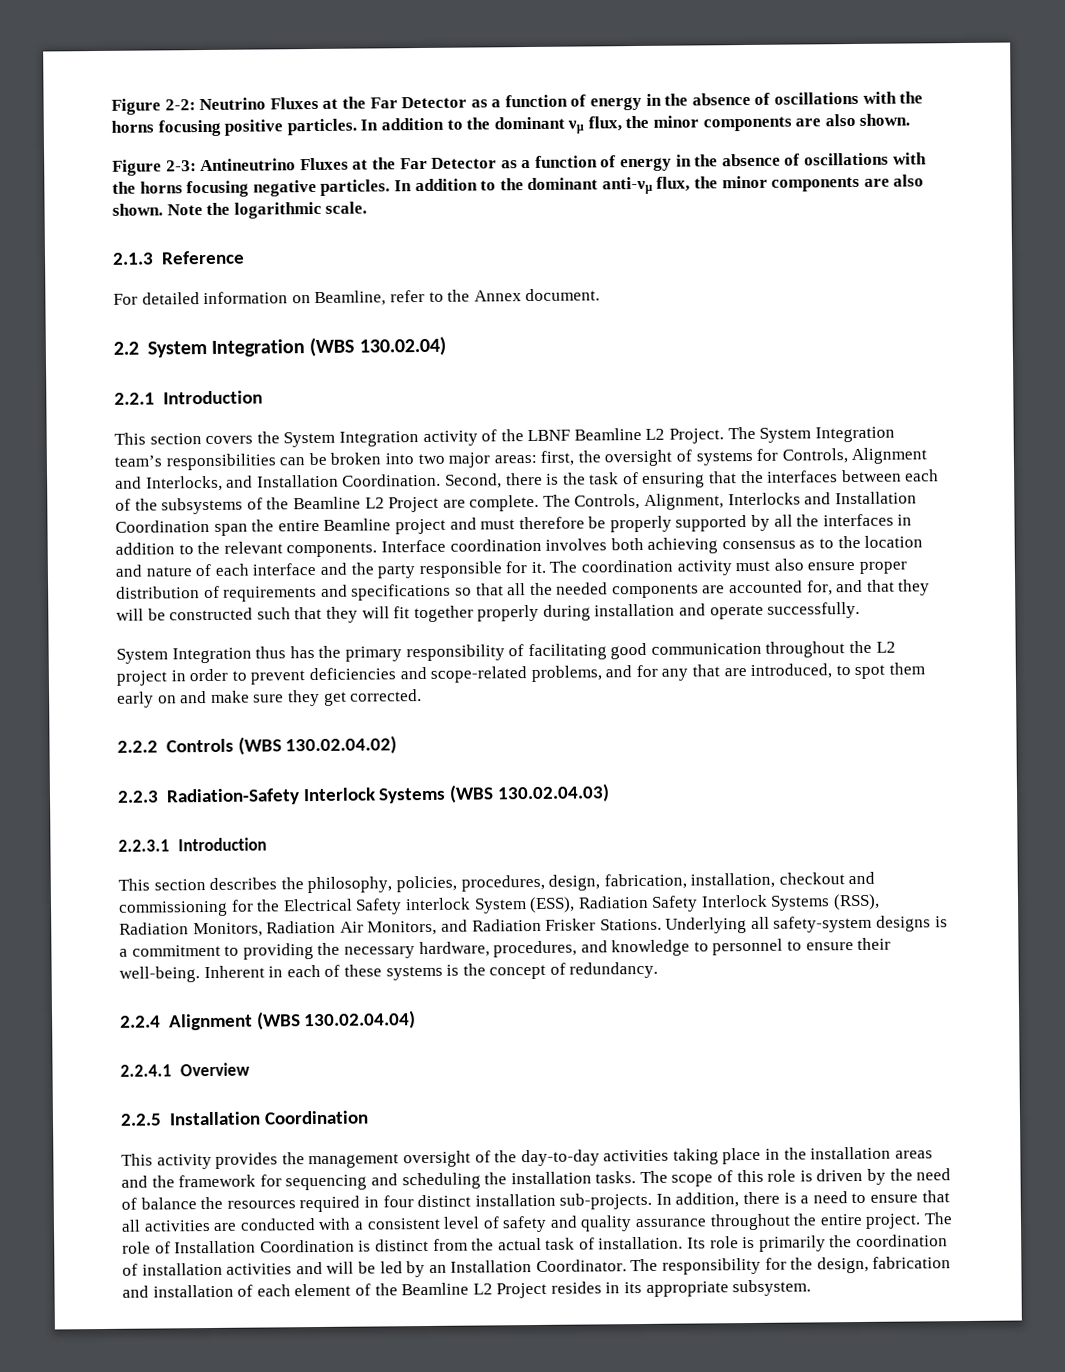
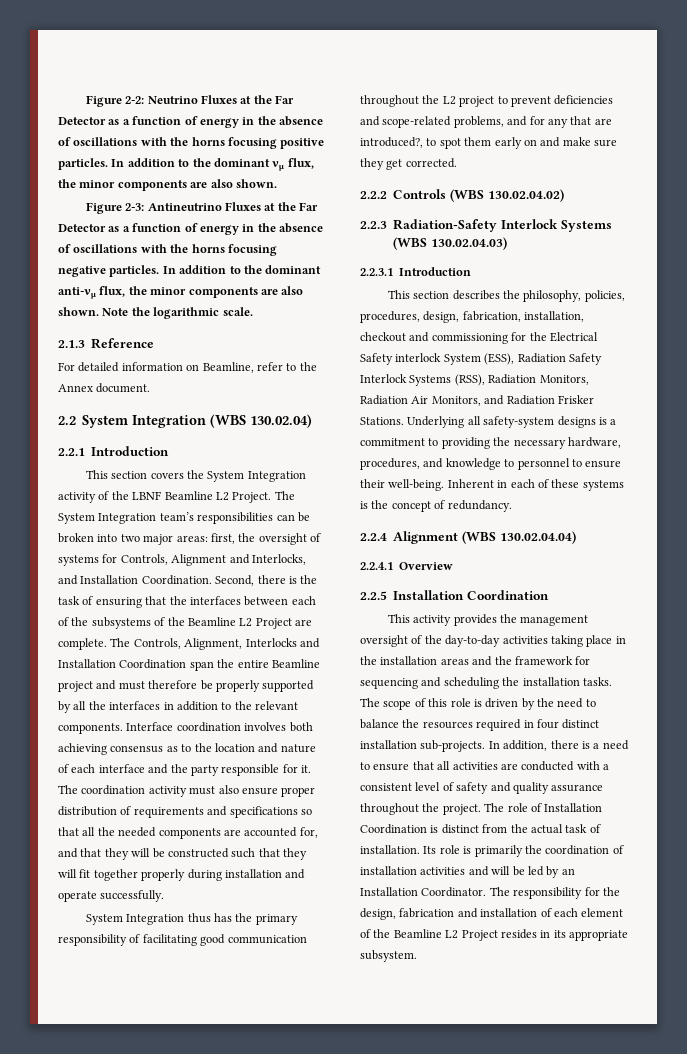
- System Integration thus has the primary responsibility of facilitating good communication throughout the L2 project in order to prevent deficiencies and scope-related problems, and for any that are introduced, to spot them early on and make sure they get corrected.
+ System Integration thus has the primary responsibility of facilitating good communication throughout the L2 project to prevent deficiencies and scope-related problems, and for any that are introduced?, to spot them early on and make sure they get corrected.
- The scope of this role is driven by the need of balance the resources required in four distinct installation sub-projects.
+ The scope of this role is driven by the need to balance the resources required in four distinct installation sub-projects.
- In addition, there is a need to ensure that all activities are conducted with a consistent level of safety and quality assurance throughout the entire project.
+ In addition, there is a need to ensure that all activities are conducted with a consistent level of safety and quality assurance throughout the project.

